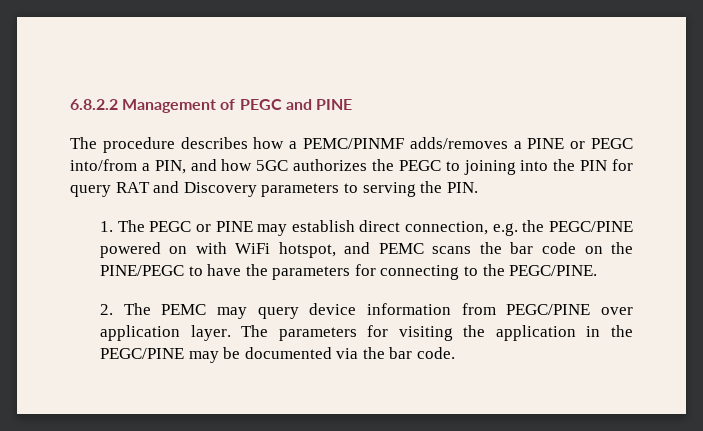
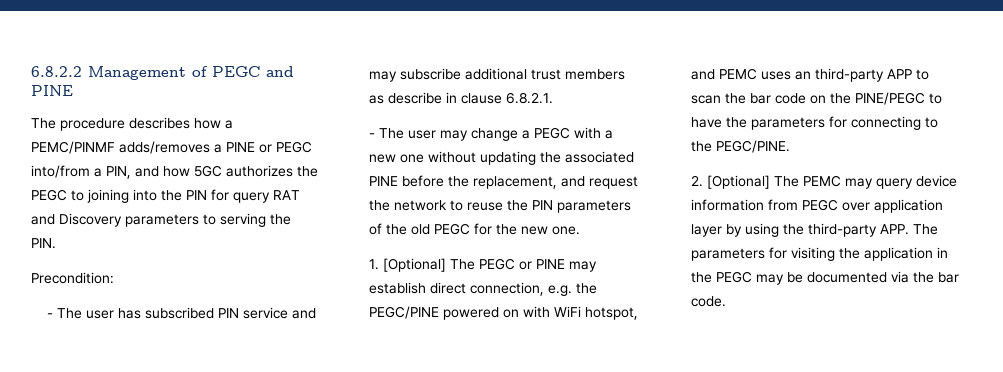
+ Precondition:
+ - The user has subscribed PIN service and may subscribe additional trust members as describe in clause 6.8.2.1.
+ - The user may change a PEGC with a new one without updating the associated PINE before the replacement, and request the network to reuse the PIN parameters of the old PEGC for the new one.
- 1. The PEGC or PINE may establish direct connection, e.g. the PEGC/PINE powered on with WiFi hotspot, and PEMC scans the bar code on the PINE/PEGC to have the parameters for connecting to the PEGC/PINE.
+ 1. [Optional] The PEGC or PINE may establish direct connection, e.g. the PEGC/PINE powered on with WiFi hotspot, and PEMC uses an third-party APP to scan the bar code on the PINE/PEGC to have the parameters for connecting to the PEGC/PINE.
- 2. The PEMC may query device information from PEGC/PINE over application layer. The parameters for visiting the application in the PEGC/PINE may be documented via the bar code.
+ 2. [Optional] The PEMC may query device information from PEGC over application layer by using the third-party APP. The parameters for visiting the application in the PEGC may be documented via the bar code.

